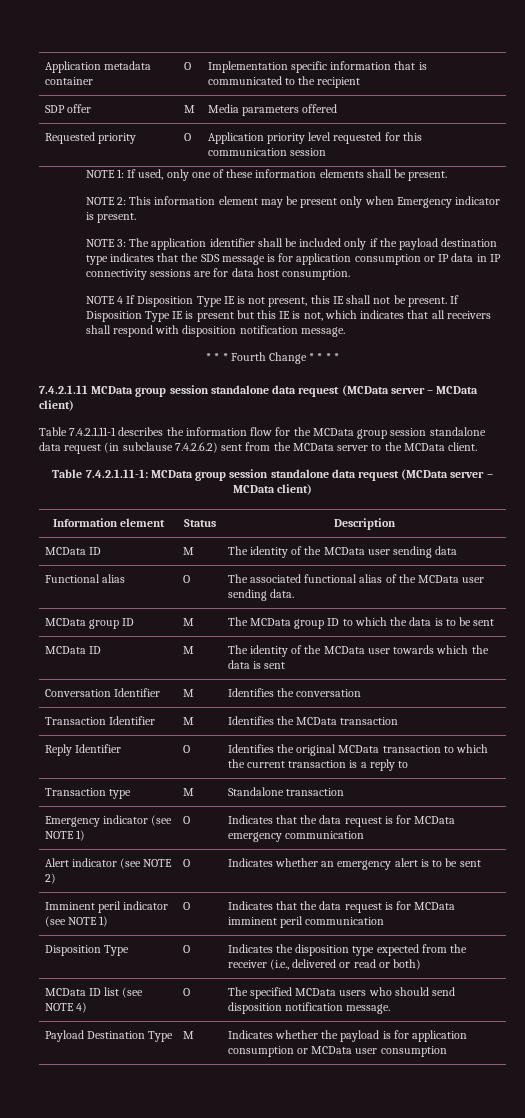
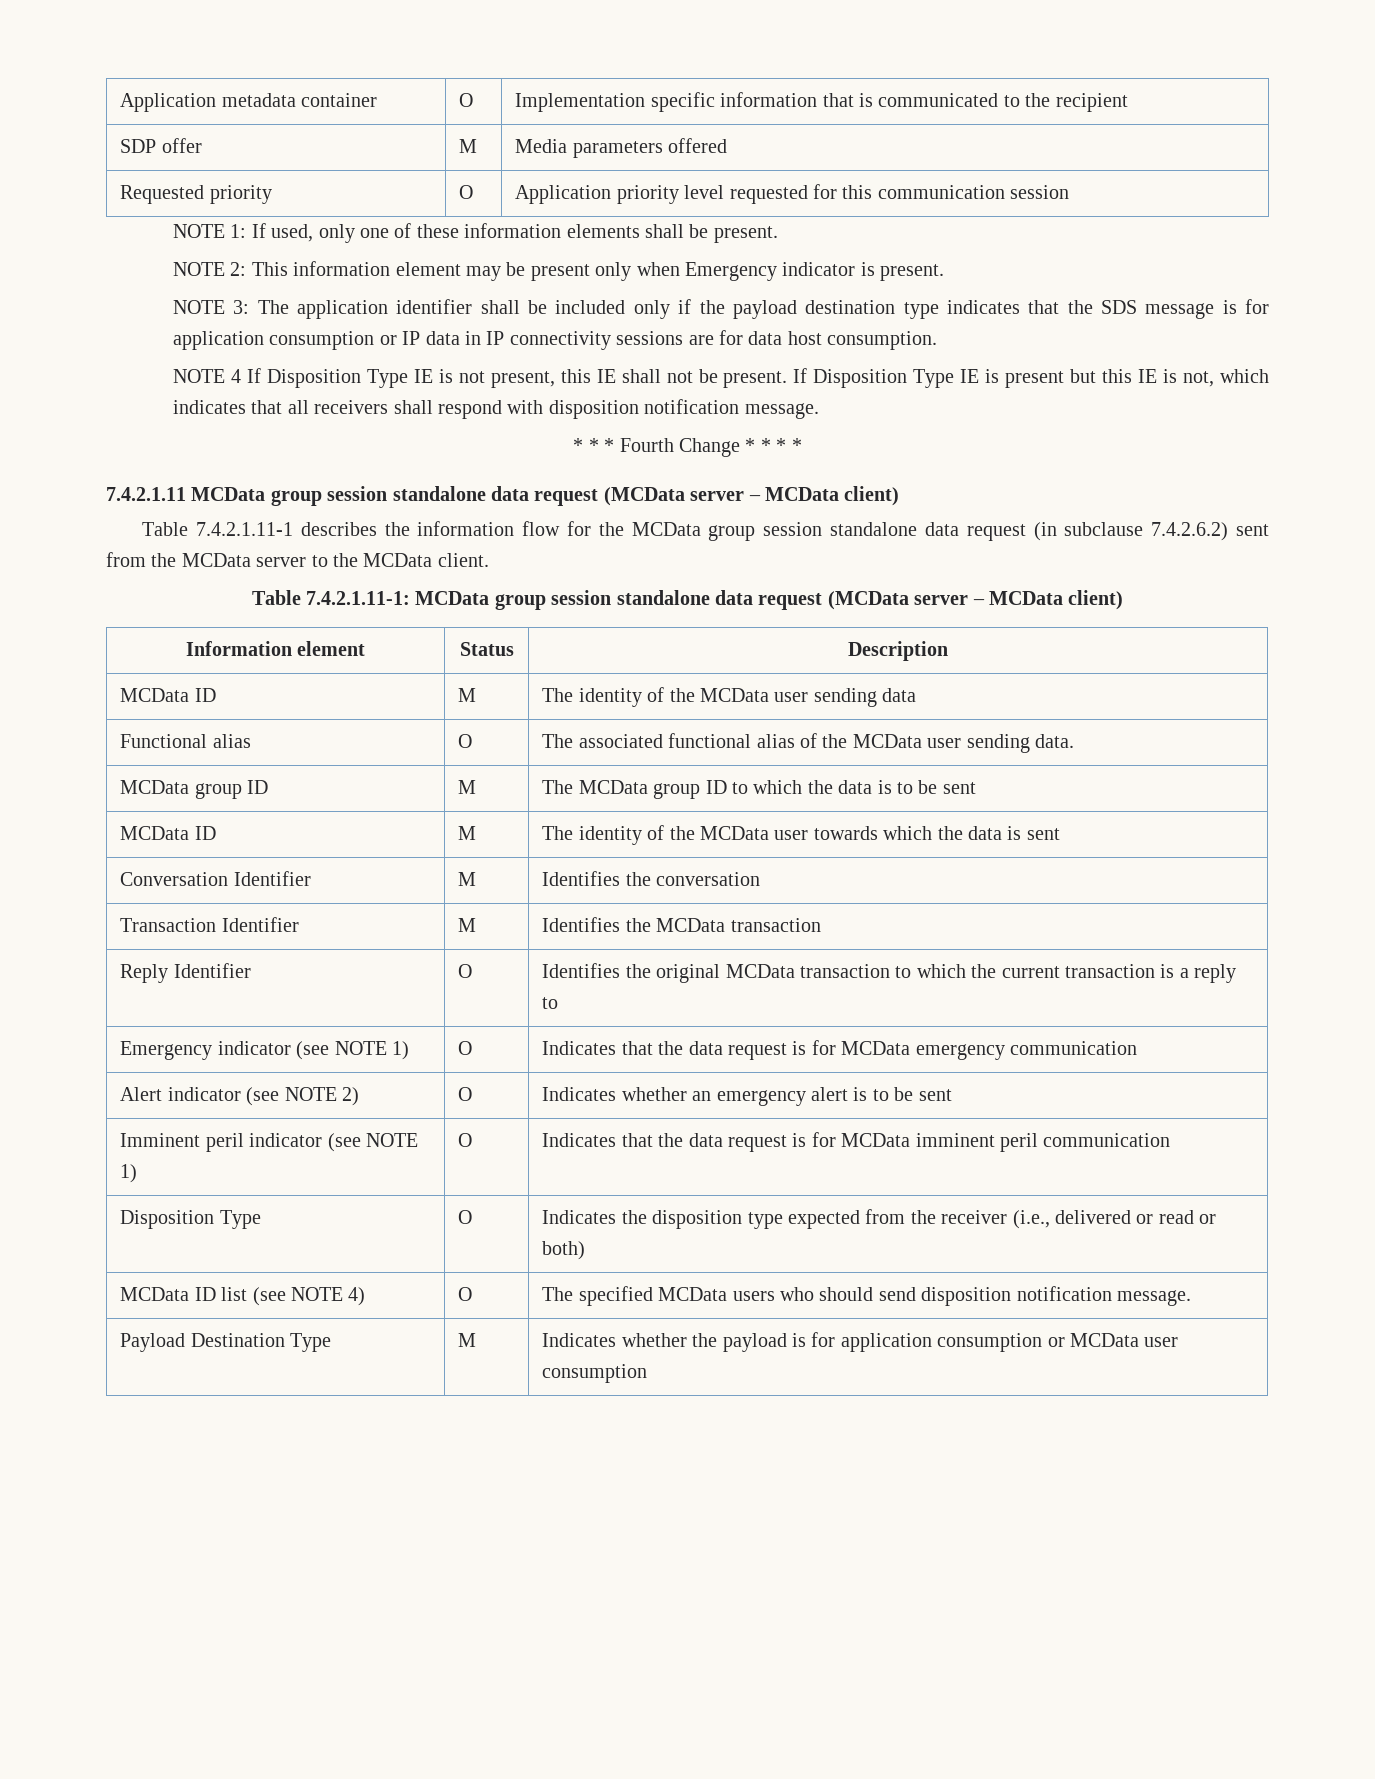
- Transaction type | M | Standalone transaction

